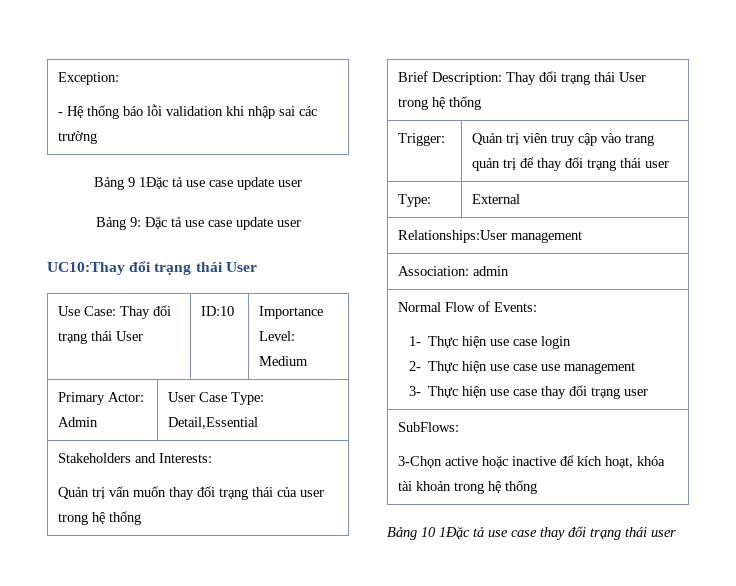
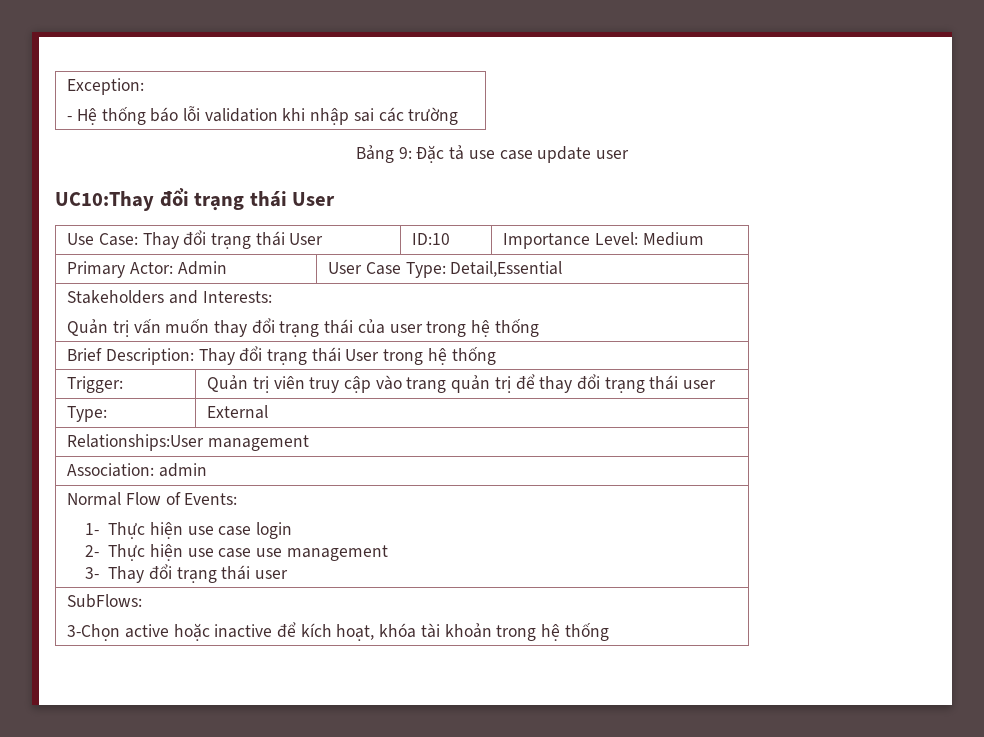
- Bảng 9 1Đặc tả use case update user
  Normal Flow of Events:
  1- Thực hiện use case login
  2- Thực hiện use case use management
- 3- Thực hiện use case thay đổi trạng user
+ 3- Thay đổi trạng thái user
- Bảng 10 1Đặc tả use case thay đổi trạng thái user

